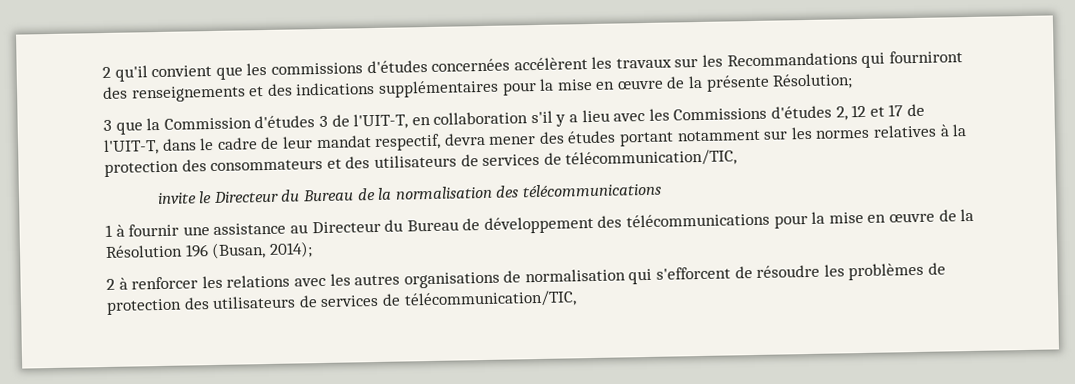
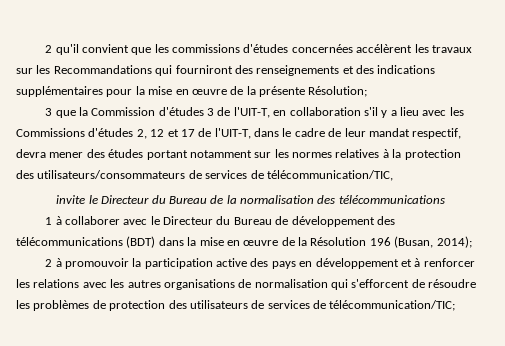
- 3 que la Commission d'études 3 de l'UIT-T, en collaboration s'il y a lieu avec les Commissions d'études 2, 12 et 17 de l'UIT-T, dans le cadre de leur mandat respectif, devra mener des études portant notamment sur les normes relatives à la protection des consommateurs et des utilisateurs de services de télécommunication/TIC,
+ 3 que la Commission d'études 3 de l'UIT-T, en collaboration s'il y a lieu avec les Commissions d'études 2, 12 et 17 de l'UIT-T, dans le cadre de leur mandat respectif, devra mener des études portant notamment sur les normes relatives à la protection des utilisateurs/consommateurs de services de télécommunication/TIC,
- 1 à fournir une assistance au Directeur du Bureau de développement des télécommunications pour la mise en œuvre de la Résolution 196 (Busan, 2014);
+ 1 à collaborer avec le Directeur du Bureau de développement des télécommunications (BDT) dans la mise en œuvre de la Résolution 196 (Busan, 2014);
- 2 à renforcer les relations avec les autres organisations de normalisation qui s'efforcent de résoudre les problèmes de protection des utilisateurs de services de télécommunication/TIC,
+ 2 à promouvoir la participation active des pays en développement et à renforcer les relations avec les autres organisations de normalisation qui s'efforcent de résoudre les problèmes de protection des utilisateurs de services de télécommunication/TIC;

